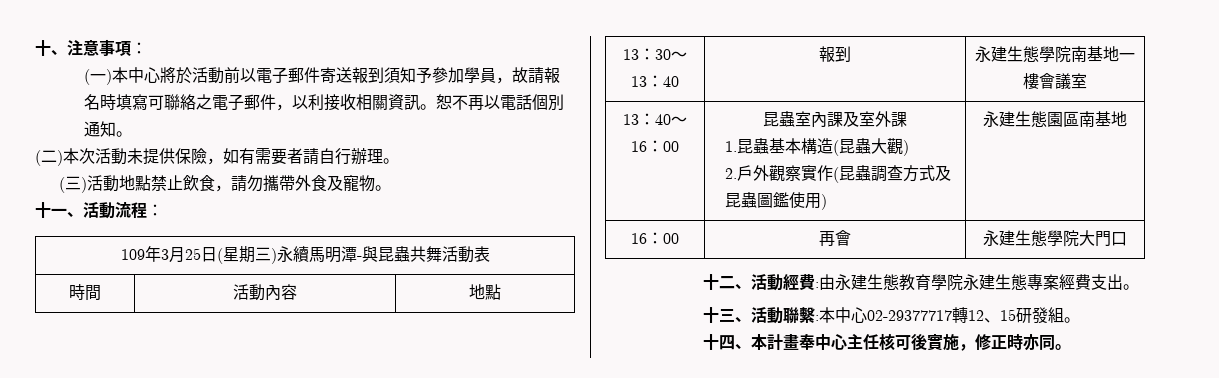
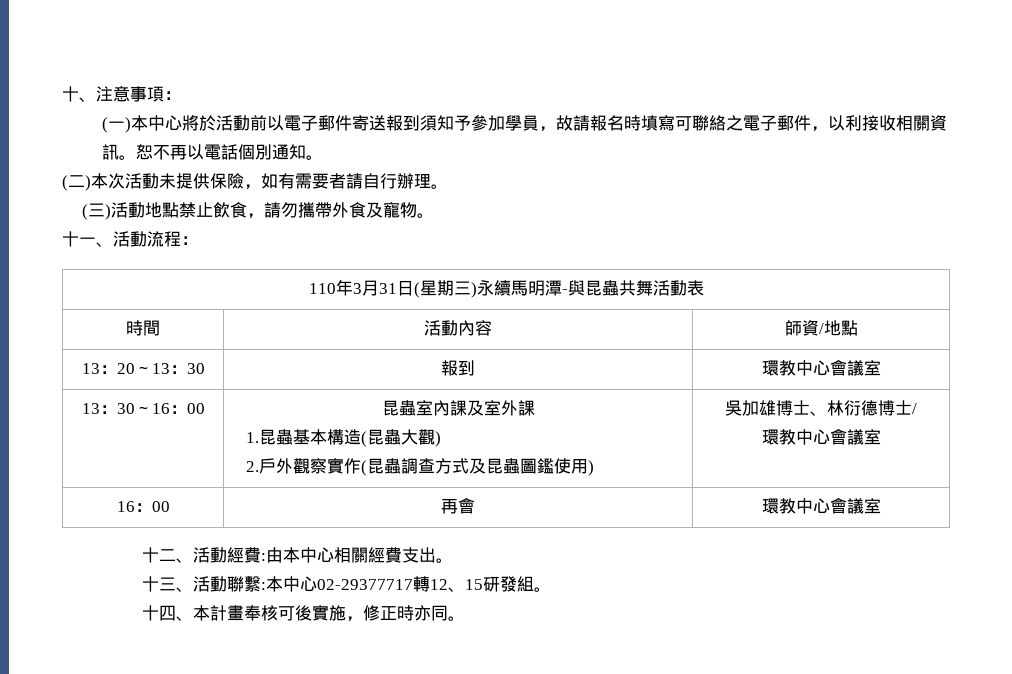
- 109年3月25日(星期三)永續馬明潭-與昆蟲共舞活動表
+ 110年3月31日(星期三)永續馬明潭-與昆蟲共舞活動表
- 時間 | 活動內容 | 地點
+ 時間 | 活動內容 | 師資/地點
- 13：30～13：40 | 報到 | 永建生態學院南基地一樓會議室
+ 13：20～13：30 | 報到 | 環教中心會議室
- 13：40～16：00
+ 13：30～16：00
- 永建生態園區南基地
+ 吳加雄博士、林衍德博士/
+ 環教中心會議室
- 16：00 | 再會 | 永建生態學院大門口
+ 16：00 | 再會 | 環教中心會議室
- 十二、活動經費:由永建生態教育學院永建生態專案經費支出。
+ 十二、活動經費:由本中心相關經費支出。
- 十四、本計畫奉中心主任核可後實施，修正時亦同。
+ 十四、本計畫奉核可後實施，修正時亦同。

